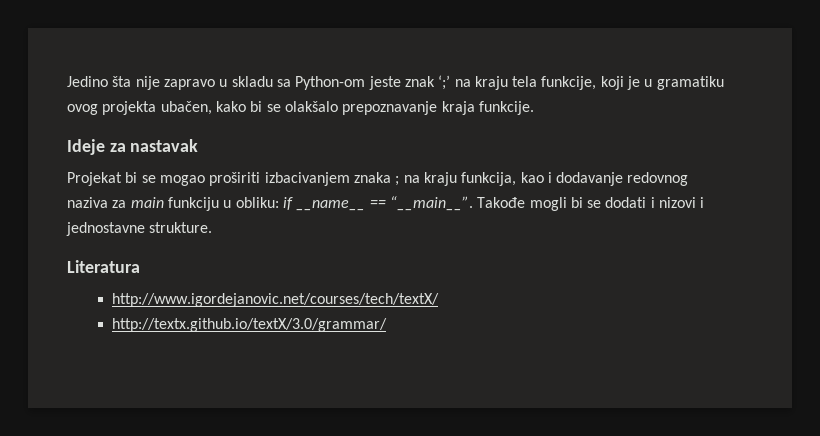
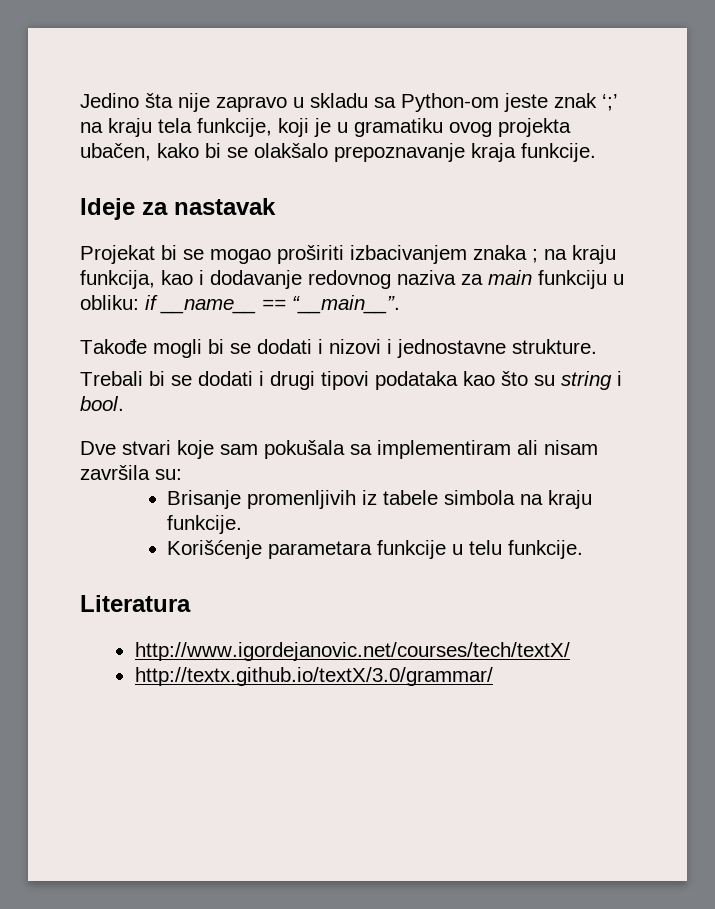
- Projekat bi se mogao proširiti izbacivanjem znaka ; na kraju funkcija, kao i dodavanje redovnog naziva za main funkciju u obliku: if __name__ == “__main__”. Takođe mogli bi se dodati i nizovi i jednostavne strukture.
+ Projekat bi se mogao proširiti izbacivanjem znaka ; na kraju funkcija, kao i dodavanje redovnog naziva za main funkciju u obliku: if __name__ == “__main__”.
+ Takođe mogli bi se dodati i nizovi i jednostavne strukture.
+ Trebali bi se dodati i drugi tipovi podataka kao što su string i bool.
+ Dve stvari koje sam pokušala sa implementiram ali nisam završila su:
+ Brisanje promenljivih iz tabele simbola na kraju funkcije.
+ Korišćenje parametara funkcije u telu funkcije.

